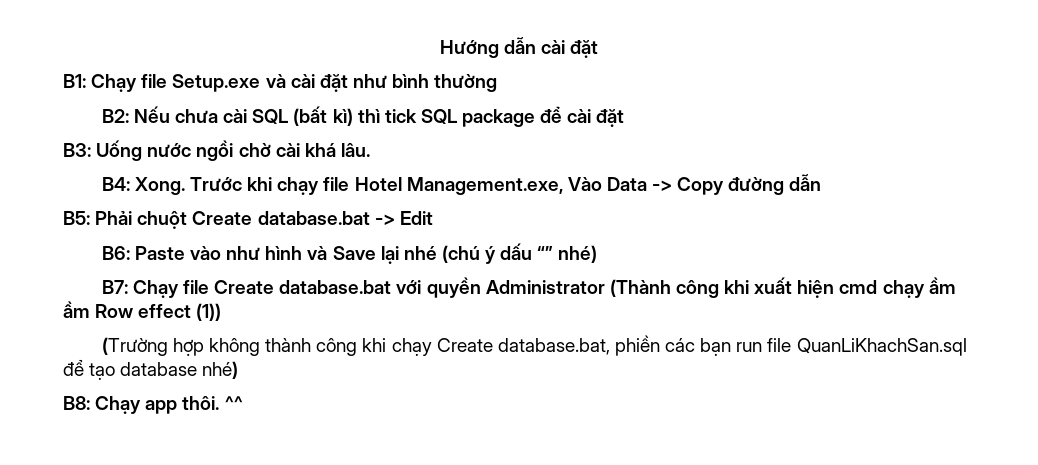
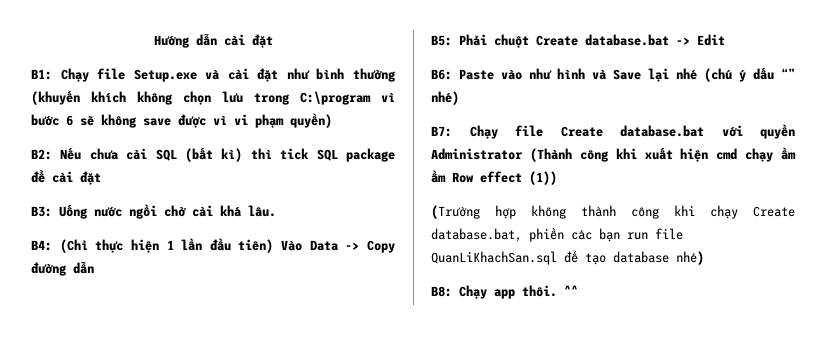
- B1: Chạy file Setup.exe và cài đặt như bình thường
+ B1: Chạy file Setup.exe và cài đặt như bình thường (khuyến khích không chọn lưu trong C:\program vì bước 6 sẽ không save được vì vi phạm quyền)
- B4: Xong. Trước khi chạy file Hotel Management.exe, Vào Data -> Copy đường dẫn
+ B4: (Chỉ thực hiện 1 lần đầu tiên) Vào Data -> Copy đường dẫn

